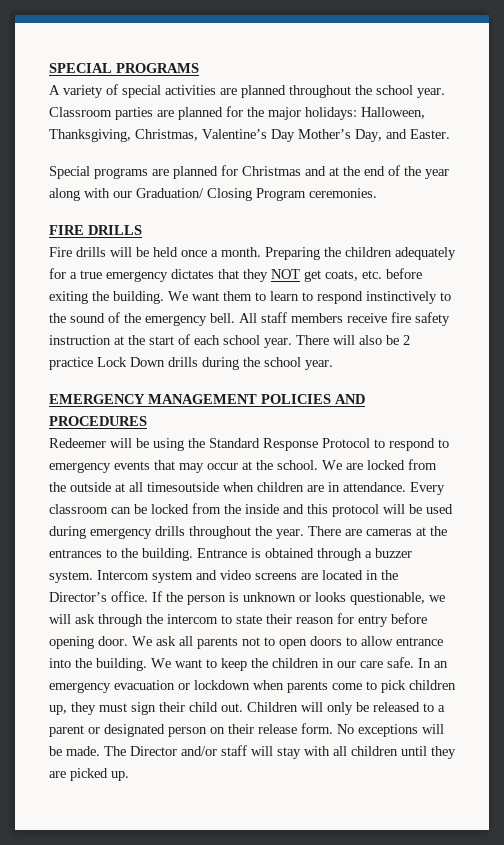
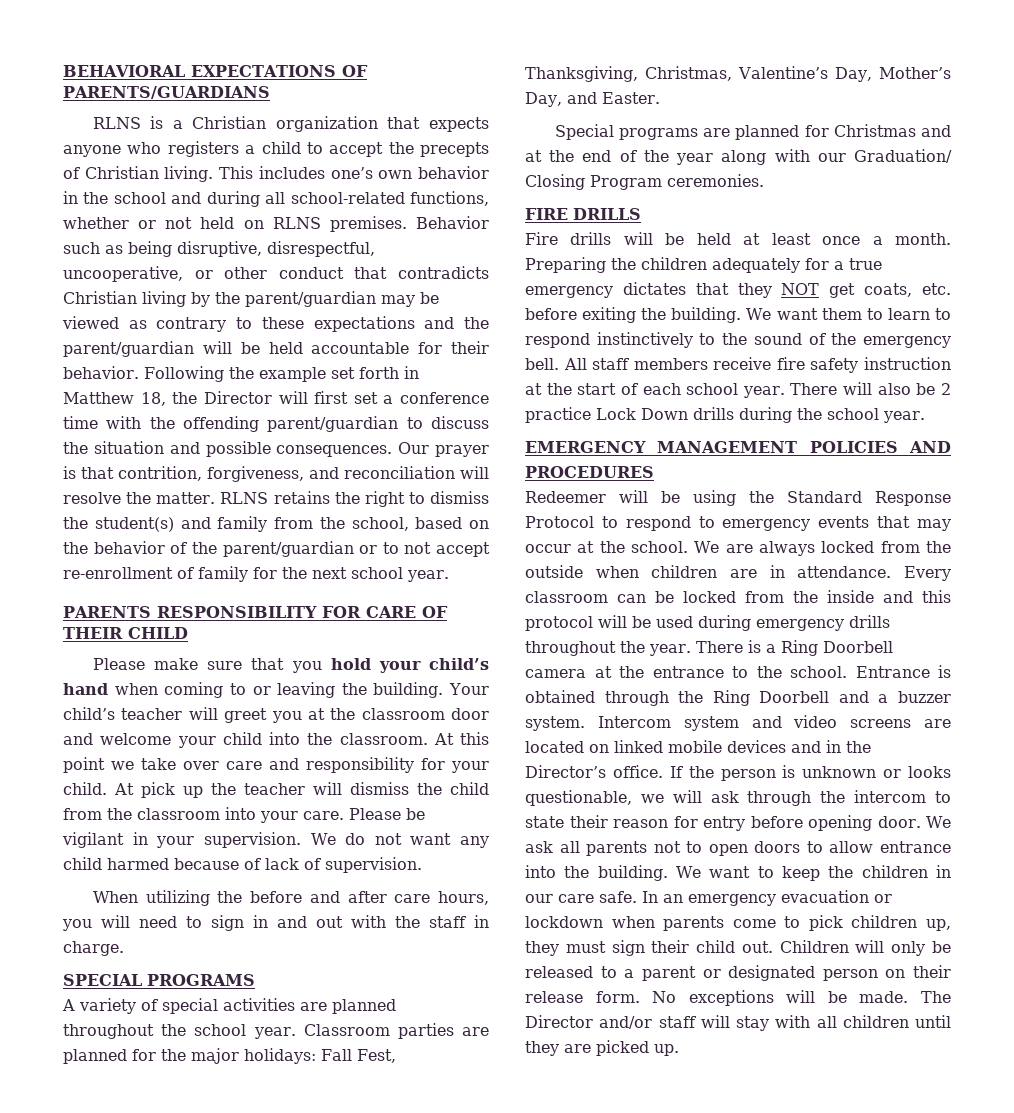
+ BEHAVIORAL EXPECTATIONS OF PARENTS/GUARDIANS
+ RLNS is a Christian organization that expects anyone who registers a child to accept the precepts of Christian living. This includes one’s own behavior in the school and during all school-related functions, whether or not held on RLNS premises. Behavior such as being disruptive, disrespectful, uncooperative, or other conduct that contradicts Christian living by the parent/guardian may be viewed as contrary to these expectations and the parent/guardian will be held accountable for their behavior. Following the example set forth in Matthew 18, the Director will first set a conference time with the offending parent/guardian to discuss the situation and possible consequences. Our prayer is that contrition, forgiveness, and reconciliation will resolve the matter. RLNS retains the right to dismiss the student(s) and family from the school, based on the behavior of the parent/guardian or to not accept re-enrollment of family for the next school year.
+ PARENTS RESPONSIBILITY FOR CARE OF THEIR CHILD
+ Please make sure that you hold your child’s hand when coming to or leaving the building. Your child’s teacher will greet you at the classroom door and welcome your child into the classroom. At this point we take over care and responsibility for your child. At pick up the teacher will dismiss the child from the classroom into your care. Please be vigilant in your supervision. We do not want any child harmed because of lack of supervision.
+ When utilizing the before and after care hours, you will need to sign in and out with the staff in charge.
- Classroom parties are planned for the major holidays: Halloween, Thanksgiving, Christmas, Valentine’s Day Mother’s Day, and Easter.
+ Classroom parties are planned for the major holidays: Fall Fest, Thanksgiving, Christmas, Valentine’s Day, Mother’s Day, and Easter.
- Fire drills will be held once a month.
+ Fire drills will be held at least once a month.
- We are locked from the outside at all timesoutside when children are in attendance.
+ We are always locked from the outside when children are in attendance.
- There are cameras at the entrances to the building.
+ There is a Ring Doorbell camera at the entrance to the school.
- Entrance is obtained through a buzzer system.
+ Entrance is obtained through the Ring Doorbell and a buzzer system.
- Intercom system and video screens are located in the Director’s office.
+ Intercom system and video screens are located on linked mobile devices and in the Director’s office.

